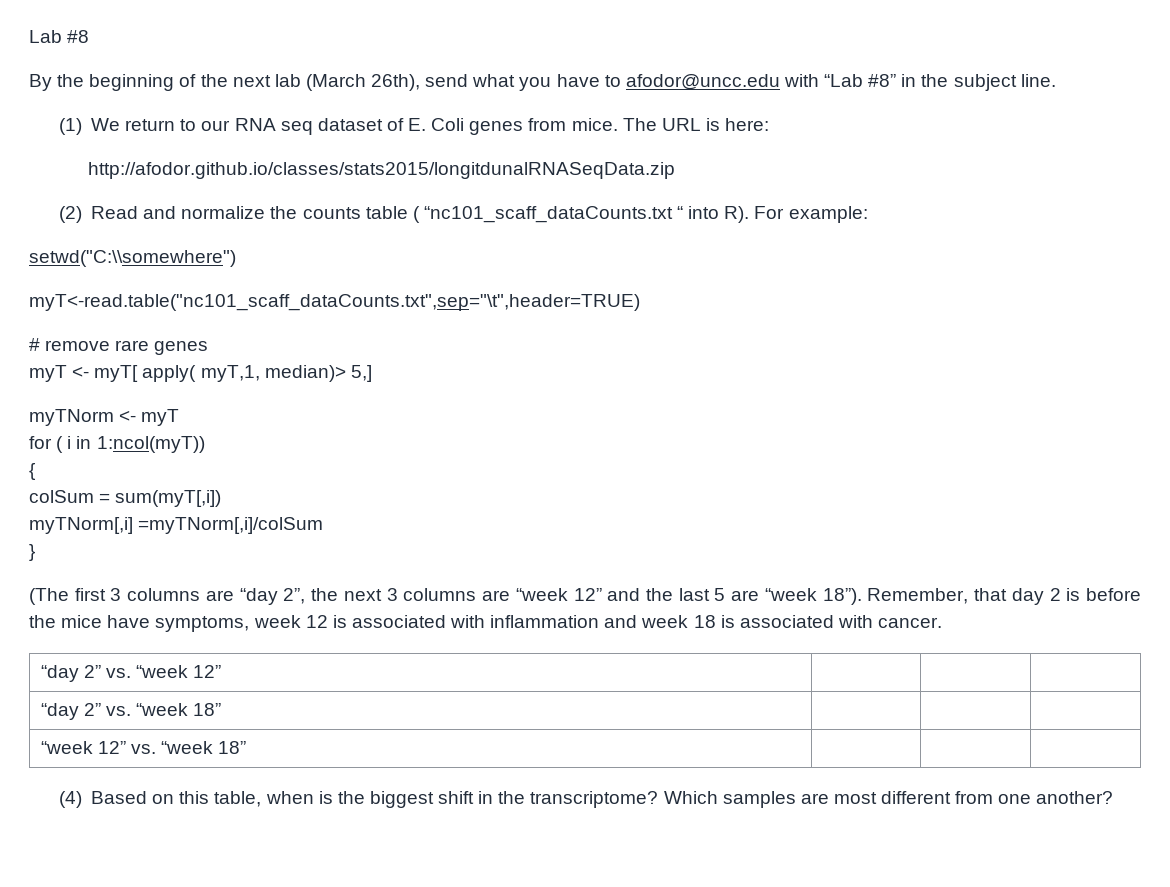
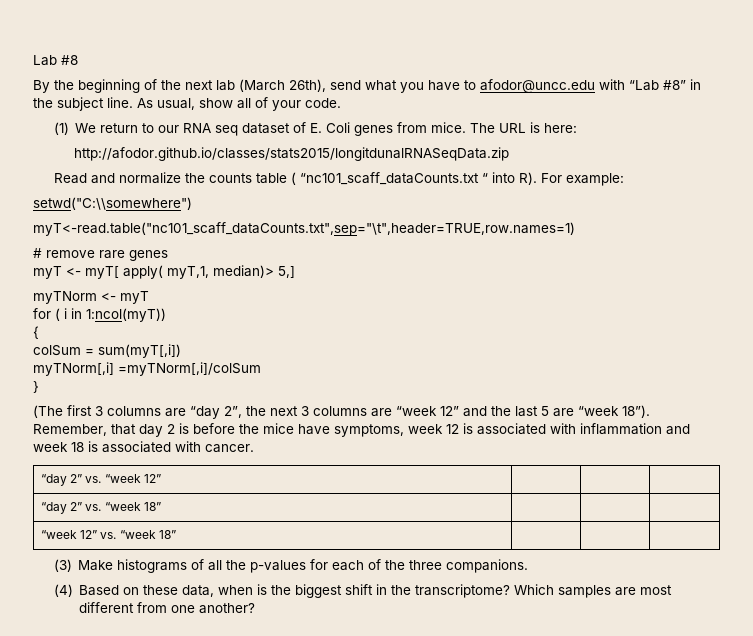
+ As usual, show all of your code.
- (2) Read and normalize the counts table ( “nc101_scaff_dataCounts.txt “ into R). For example:
+ Read and normalize the counts table ( “nc101_scaff_dataCounts.txt “ into R). For example:
- myT<-read.table("nc101_scaff_dataCounts.txt",sep="\t",header=TRUE)
+ myT<-read.table("nc101_scaff_dataCounts.txt",sep="\t",header=TRUE,row.names=1)
- (4) Based on this table, when is the biggest shift in the transcriptome?
+ (3) Make histograms of all the p-values for each of the three companions.
+ (4) Based on these data, when is the biggest shift in the transcriptome?

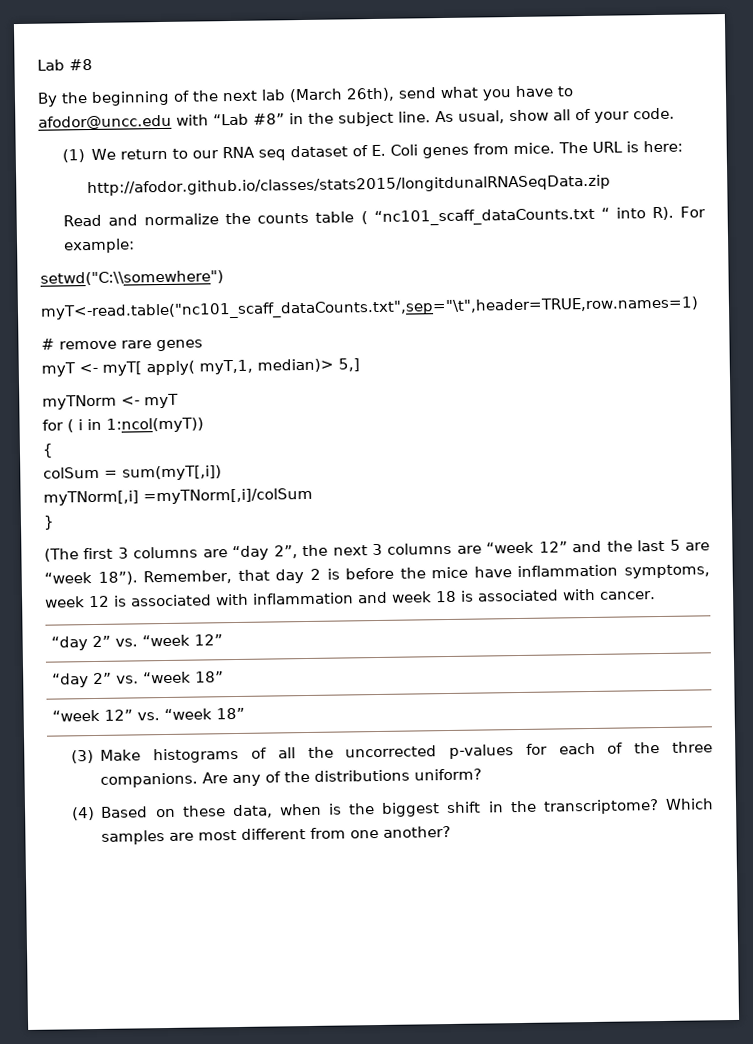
- Remember, that day 2 is before the mice have symptoms, week 12 is associated with inflammation and week 18 is associated with cancer.
+ Remember, that day 2 is before the mice have inflammation symptoms, week 12 is associated with inflammation and week 18 is associated with cancer.
- (3) Make histograms of all the p-values for each of the three companions.
+ (3) Make histograms of all the uncorrected p-values for each of the three companions. Are any of the distributions uniform?

